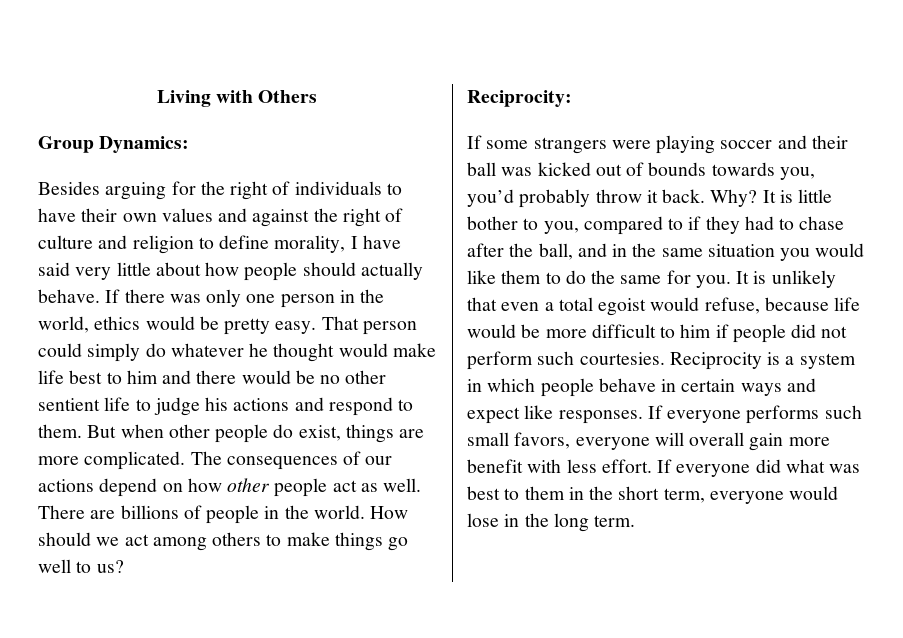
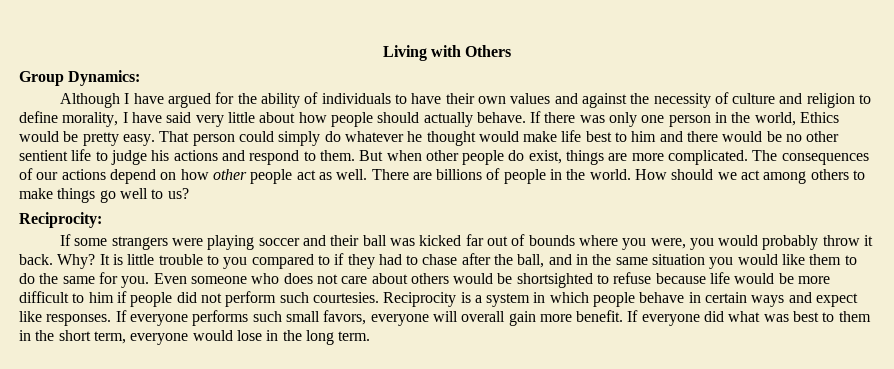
- Besides arguing for the right of individuals to have their own values and against the right of culture and religion to define morality, I have said very little about how people should actually behave.
+ Although I have argued for the ability of individuals to have their own values and against the necessity of culture and religion to define morality, I have said very little about how people should actually behave.
- If there was only one person in the world, ethics would be pretty easy.
+ If there was only one person in the world, Ethics would be pretty easy.
- If some strangers were playing soccer and their ball was kicked out of bounds towards you, you’d probably throw it back.
+ If some strangers were playing soccer and their ball was kicked far out of bounds where you were, you would probably throw it back.
- It is little bother to you, compared to if they had to chase after the ball, and in the same situation you would like them to do the same for you.
+ It is little trouble to you compared to if they had to chase after the ball, and in the same situation you would like them to do the same for you.
- It is unlikely that even a total egoist would refuse, because life would be more difficult to him if people did not perform such courtesies.
+ Even someone who does not care about others would be shortsighted to refuse because life would be more difficult to him if people did not perform such courtesies.
- If everyone performs such small favors, everyone will overall gain more benefit with less effort.
+ If everyone performs such small favors, everyone will overall gain more benefit.

